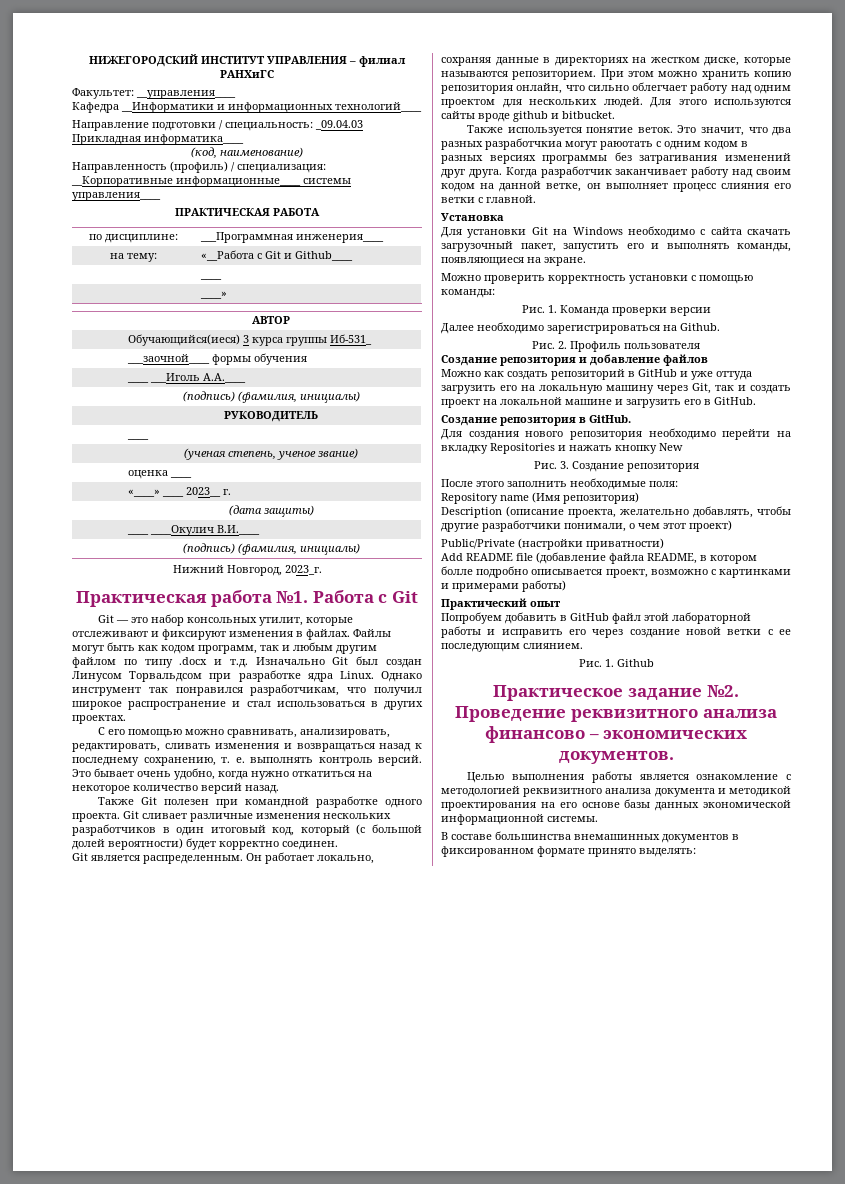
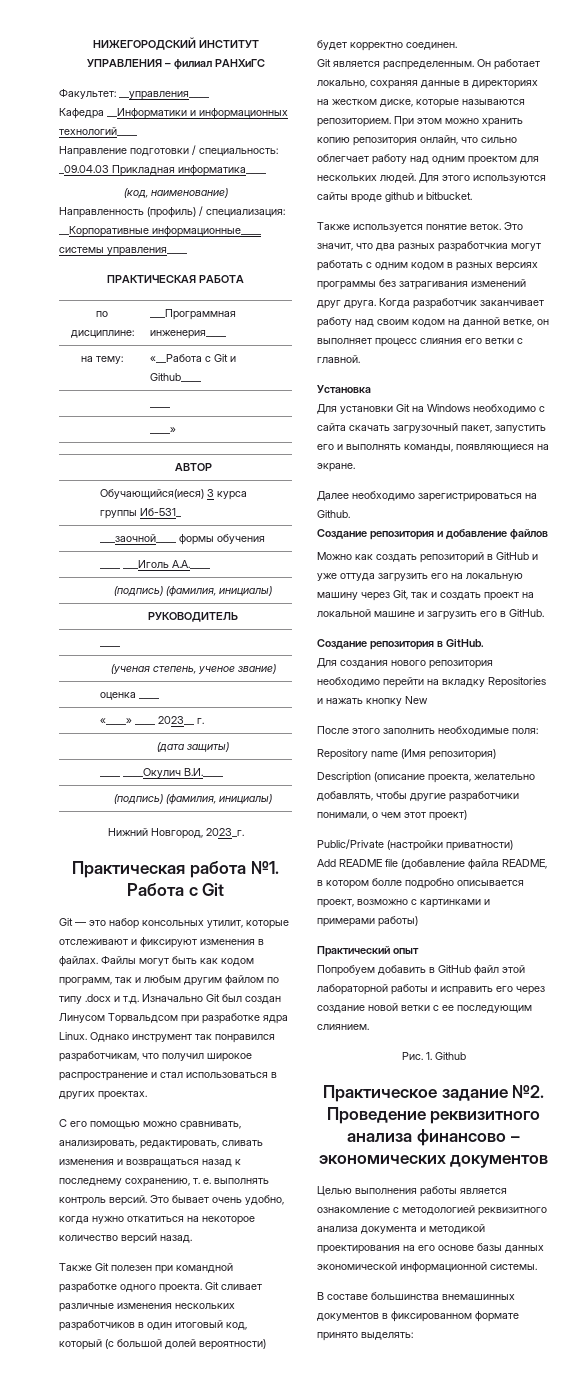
- Это значит, что два разных разработчкиа могут раюотать с одним кодом в разных версиях программы без затрагивания изменений друг друга.
+ Это значит, что два разных разработчкиа могут работать с одним кодом в разных версиях программы без затрагивания изменений друг друга.
- Можно проверить корректность установки с помощью команды:
- Рис. 1. Команда проверки версии
- Рис. 2. Профиль пользователя
- Рис. 3. Создание репозитория
- Проведение реквизитного анализа финансово – экономических документов.
+ Проведение реквизитного анализа финансово – экономических документов

